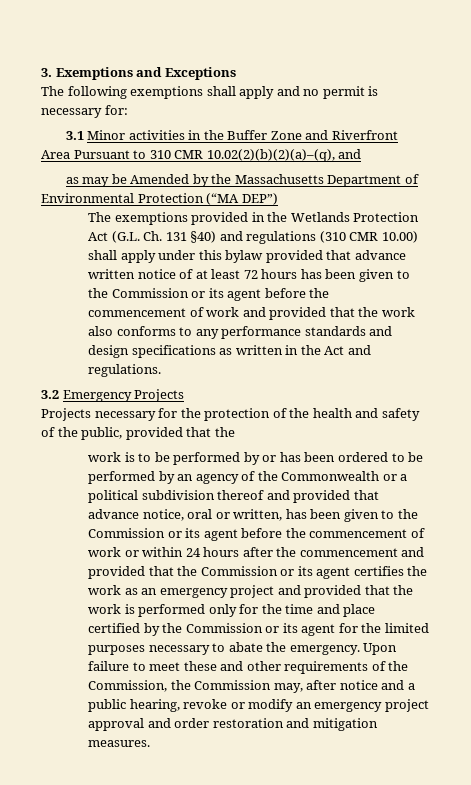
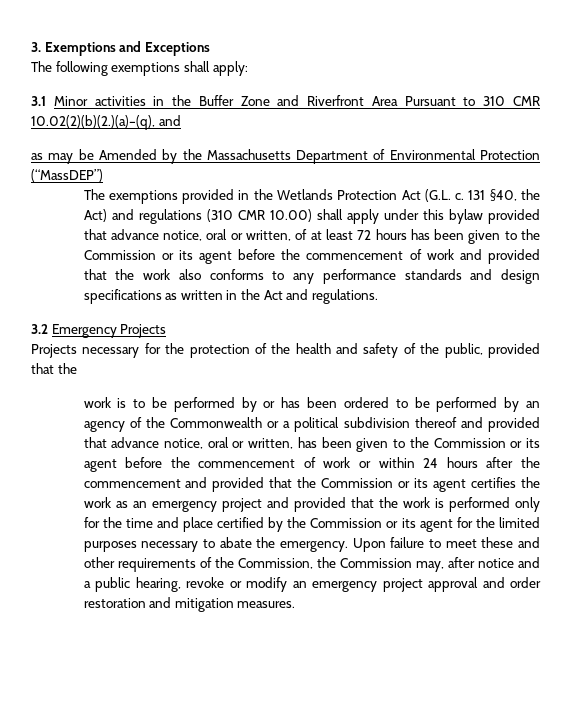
- The following exemptions shall apply and no permit is necessary for:
+ The following exemptions shall apply:
- 3.1 Minor activities in the Buffer Zone and Riverfront Area Pursuant to 310 CMR 10.02(2)(b)(2)(a)–(q), and
+ 3.1 Minor activities in the Buffer Zone and Riverfront Area Pursuant to 310 CMR 10.02(2)(b)(2.)(a)–(q), and
- as may be Amended by the Massachusetts Department of Environmental Protection (“MA DEP”)
+ as may be Amended by the Massachusetts Department of Environmental Protection (“MassDEP”)
- The exemptions provided in the Wetlands Protection Act (G.L. Ch. 131 §40) and regulations (310 CMR 10.00) shall apply under this bylaw provided that advance written notice of at least 72 hours has been given to the Commission or its agent before the commencement of work and provided that the work also conforms to any performance standards and design specifications as written in the Act and regulations.
+ The exemptions provided in the Wetlands Protection Act (G.L. c. 131 §40, the Act) and regulations (310 CMR 10.00) shall apply under this bylaw provided that advance notice, oral or written, of at least 72 hours has been given to the Commission or its agent before the commencement of work and provided that the work also conforms to any performance standards and design specifications as written in the Act and regulations.

